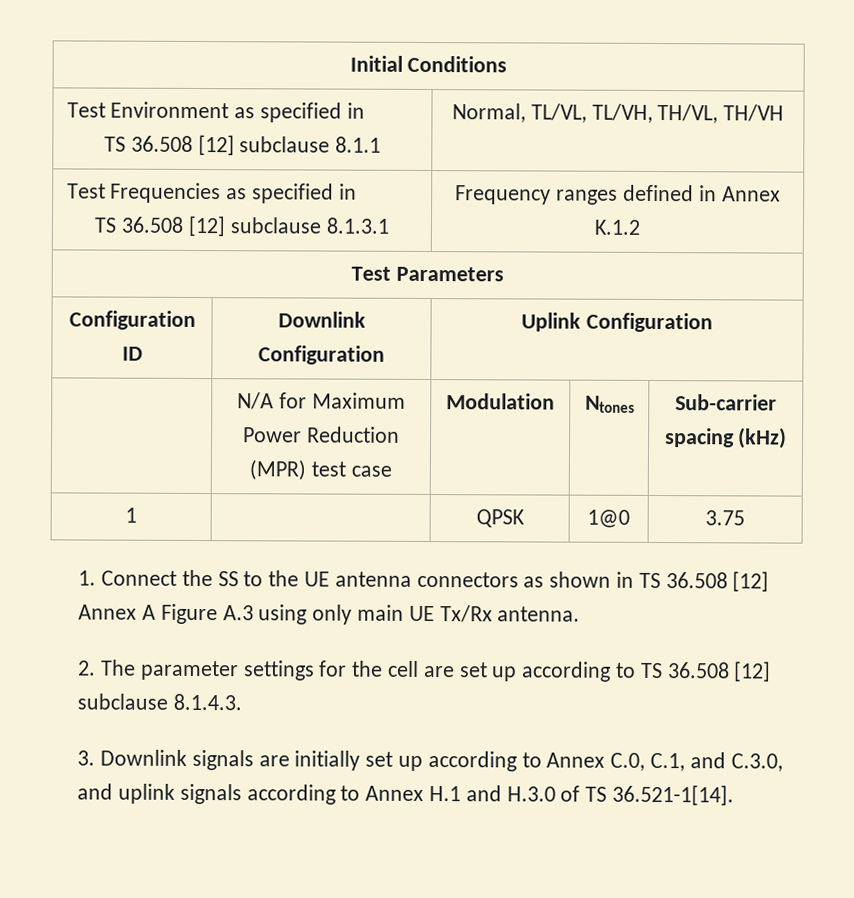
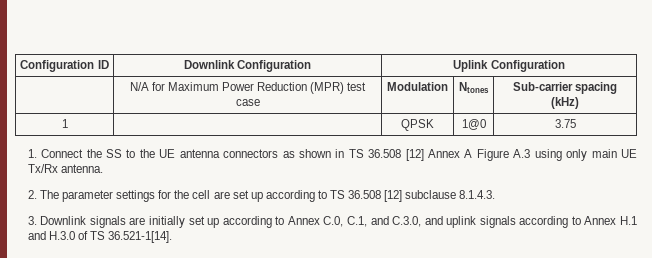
- Initial Conditions
- Test Environment as specified in
- TS 36.508 [12] subclause 8.1.1 | Normal, TL/VL, TL/VH, TH/VL, TH/VH
- Test Frequencies as specified in
- TS 36.508 [12] subclause 8.1.3.1 | Frequency ranges defined in Annex K.1.2
- Test Parameters

